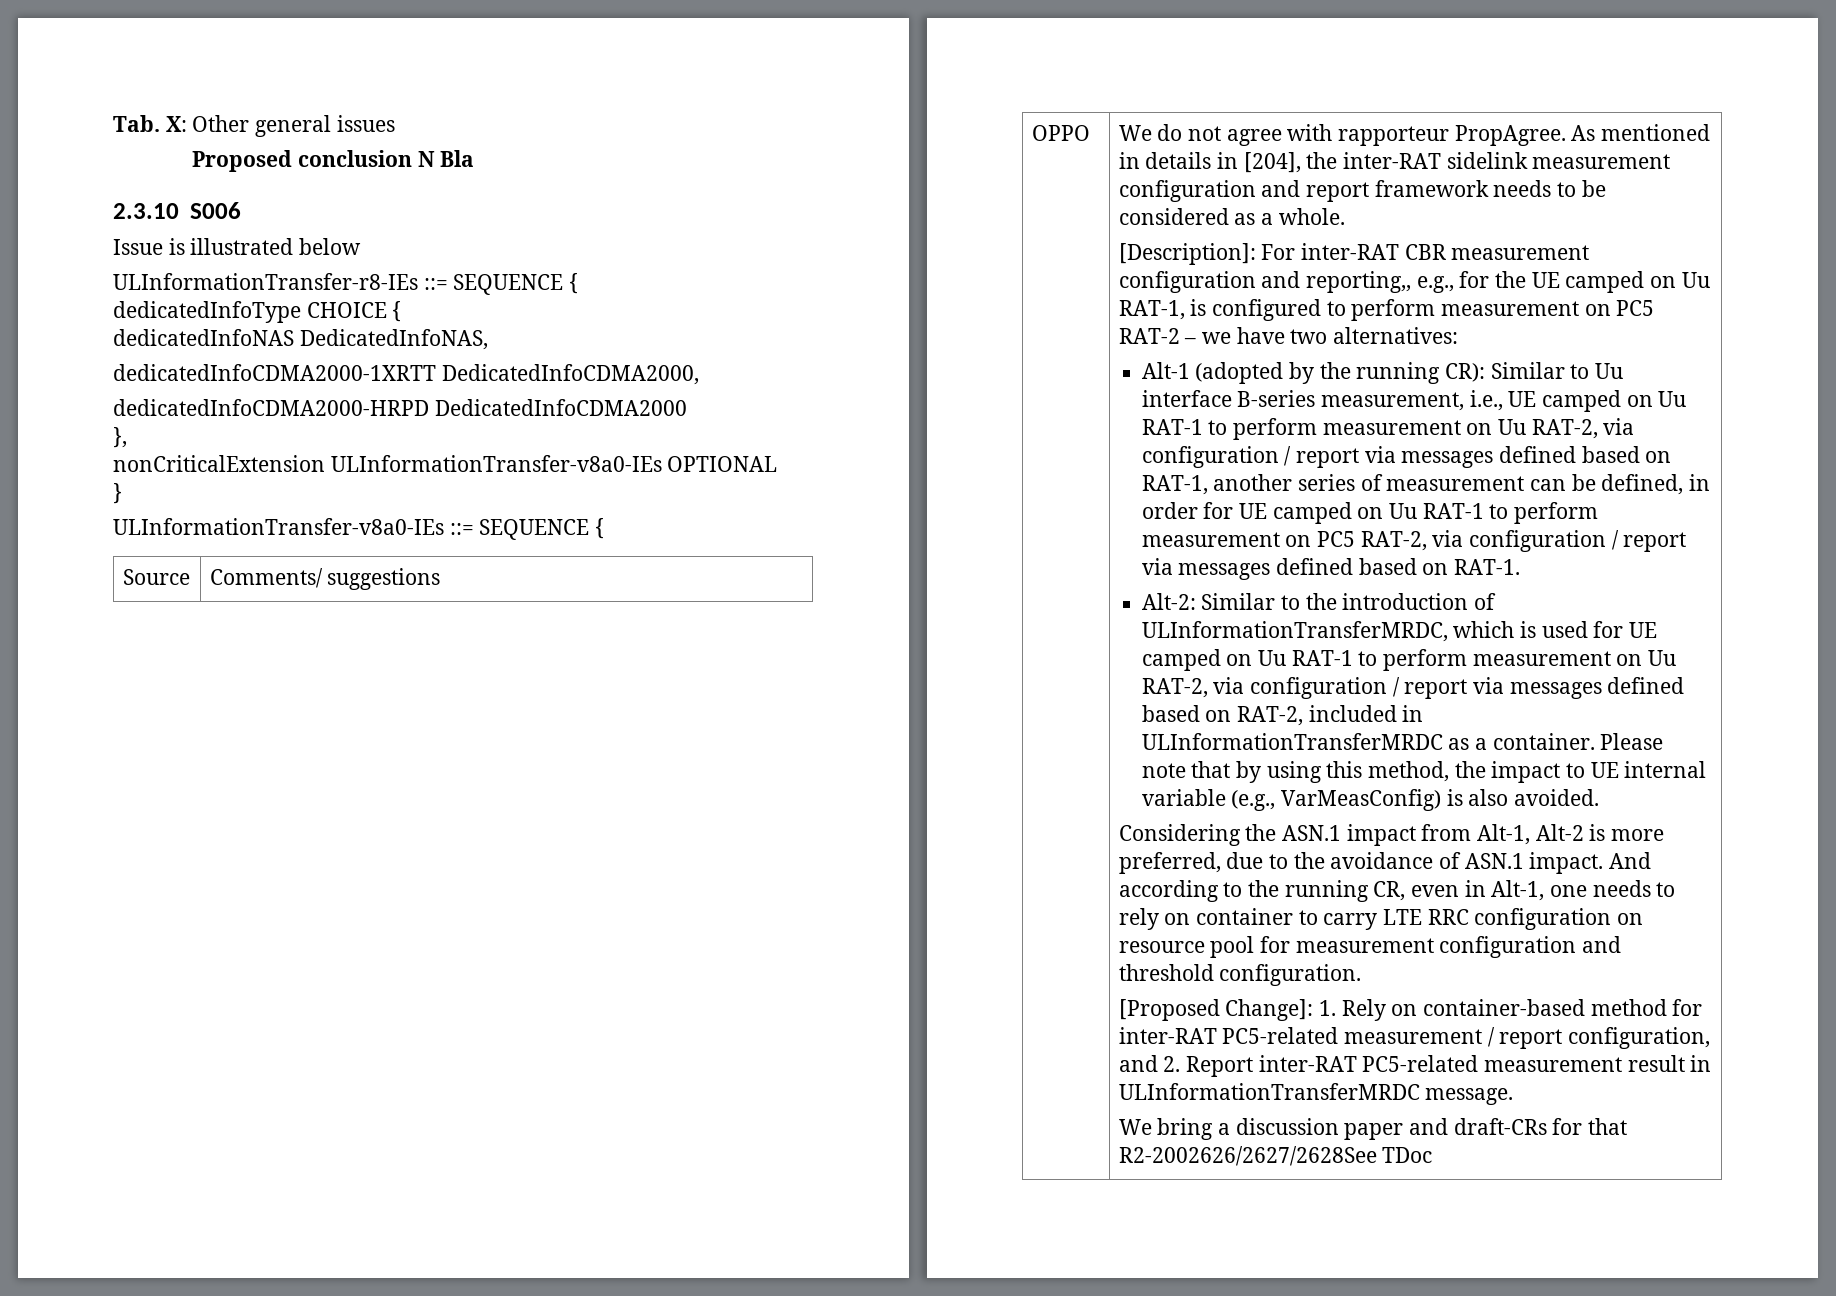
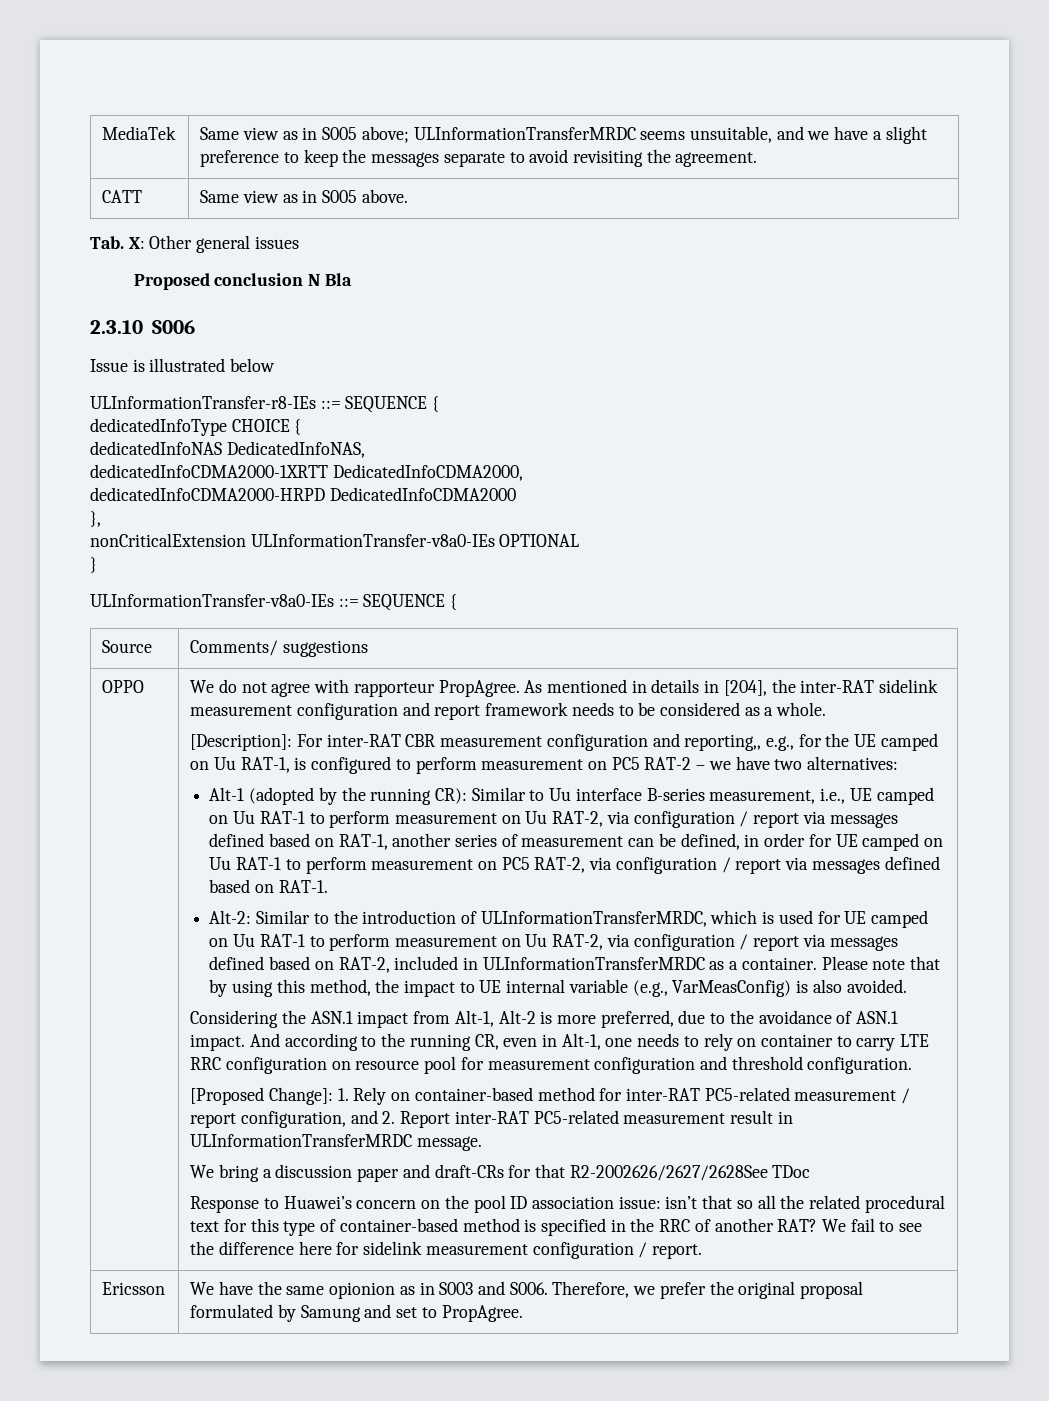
+ MediaTek | Same view as in S005 above; ULInformationTransferMRDC seems unsuitable, and we have a slight preference to keep the messages separate to avoid revisiting the agreement.
+ CATT | Same view as in S005 above.
+ Response to Huawei’s concern on the pool ID association issue: isn’t that so all the related procedural text for this type of container-based method is specified in the RRC of another RAT? We fail to see the difference here for sidelink measurement configuration / report.
+ Ericsson | We have the same opionion as in S003 and S006. Therefore, we prefer the original proposal formulated by Samung and set to PropAgree.

